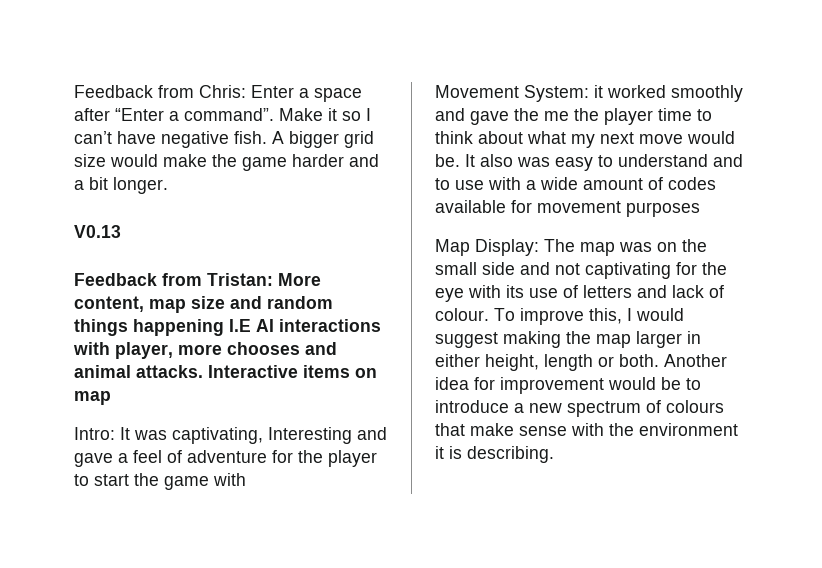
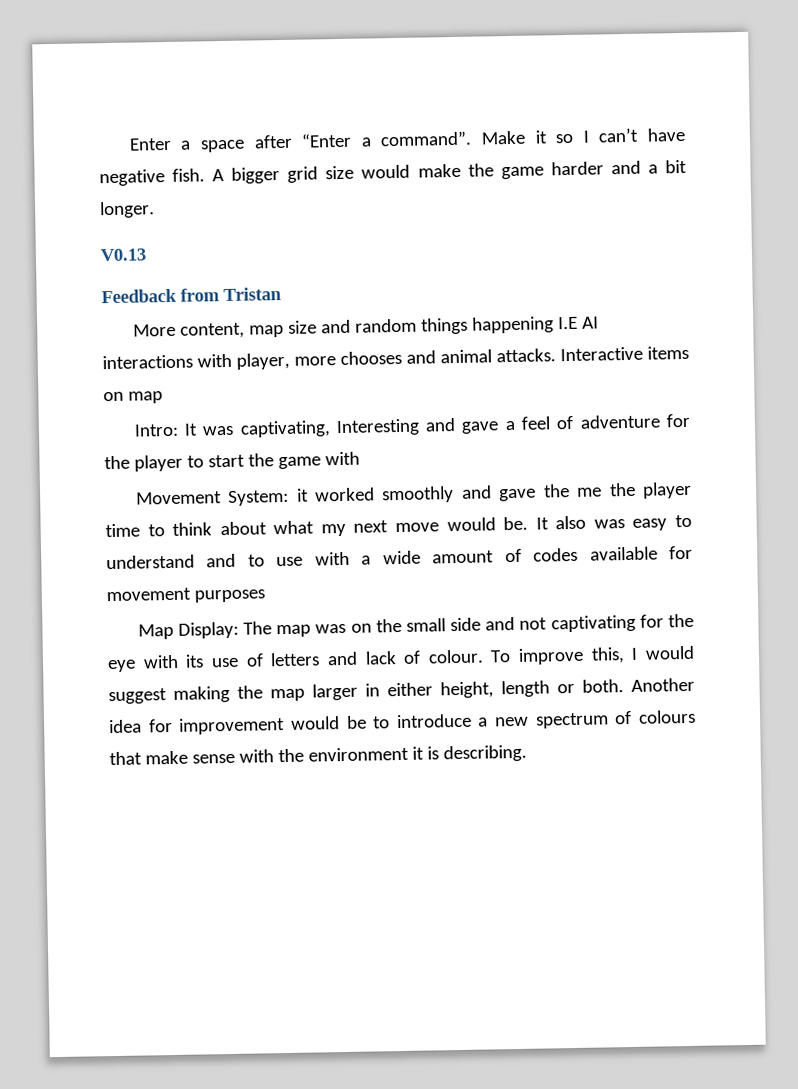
- Feedback from Chris: Enter a space after “Enter a command”.
+ Enter a space after “Enter a command”.
- Feedback from Tristan: More content, map size and random things happening I.E AI interactions with player, more chooses and animal attacks.
+ Feedback from Tristan
+ More content, map size and random things happening I.E AI interactions with player, more chooses and animal attacks.

